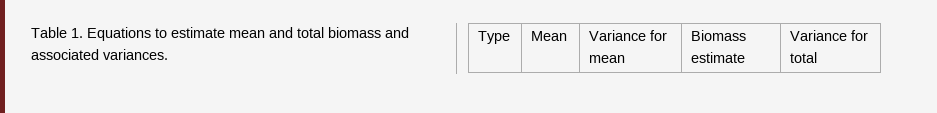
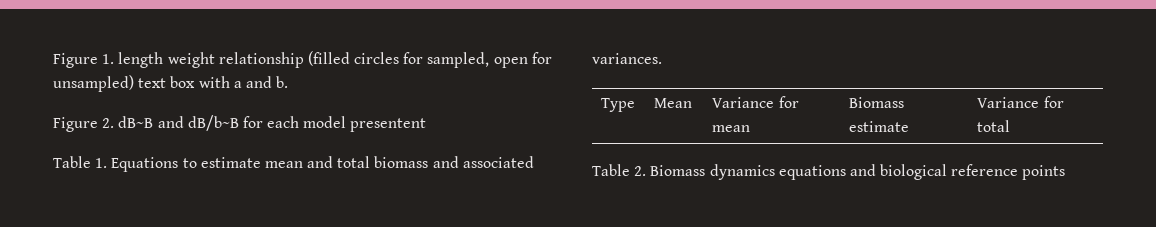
+ Figure 1. length weight relationship (filled circles for sampled, open for unsampled) text box with a and b.
+ Figure 2. dB~B and dB/b~B for each model presentent
+ Table 2. Biomass dynamics equations and biological reference points

